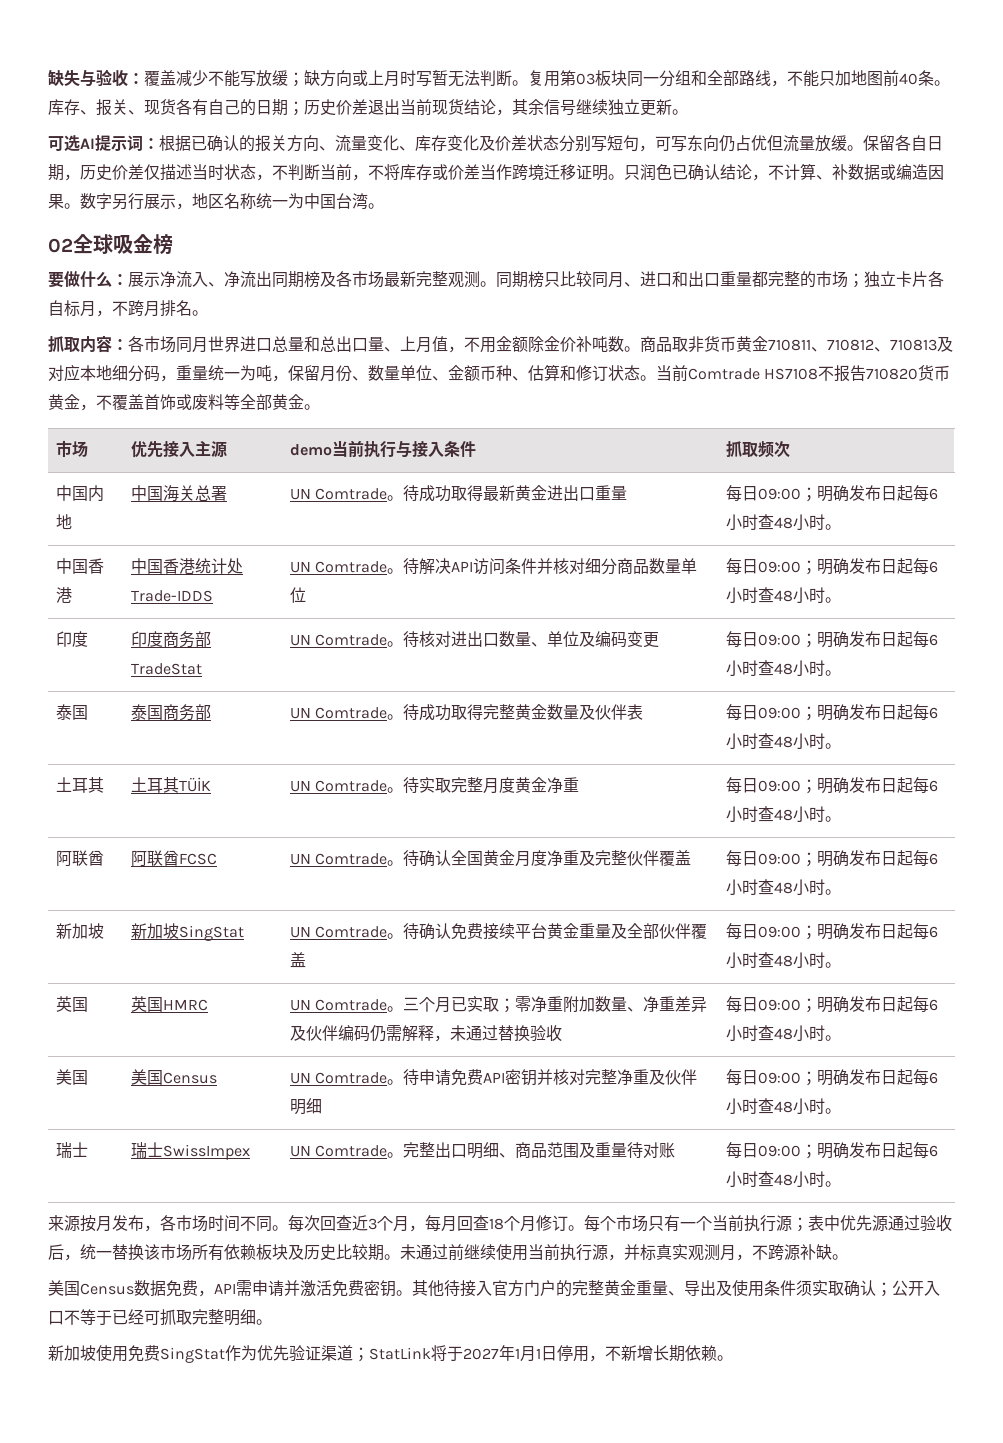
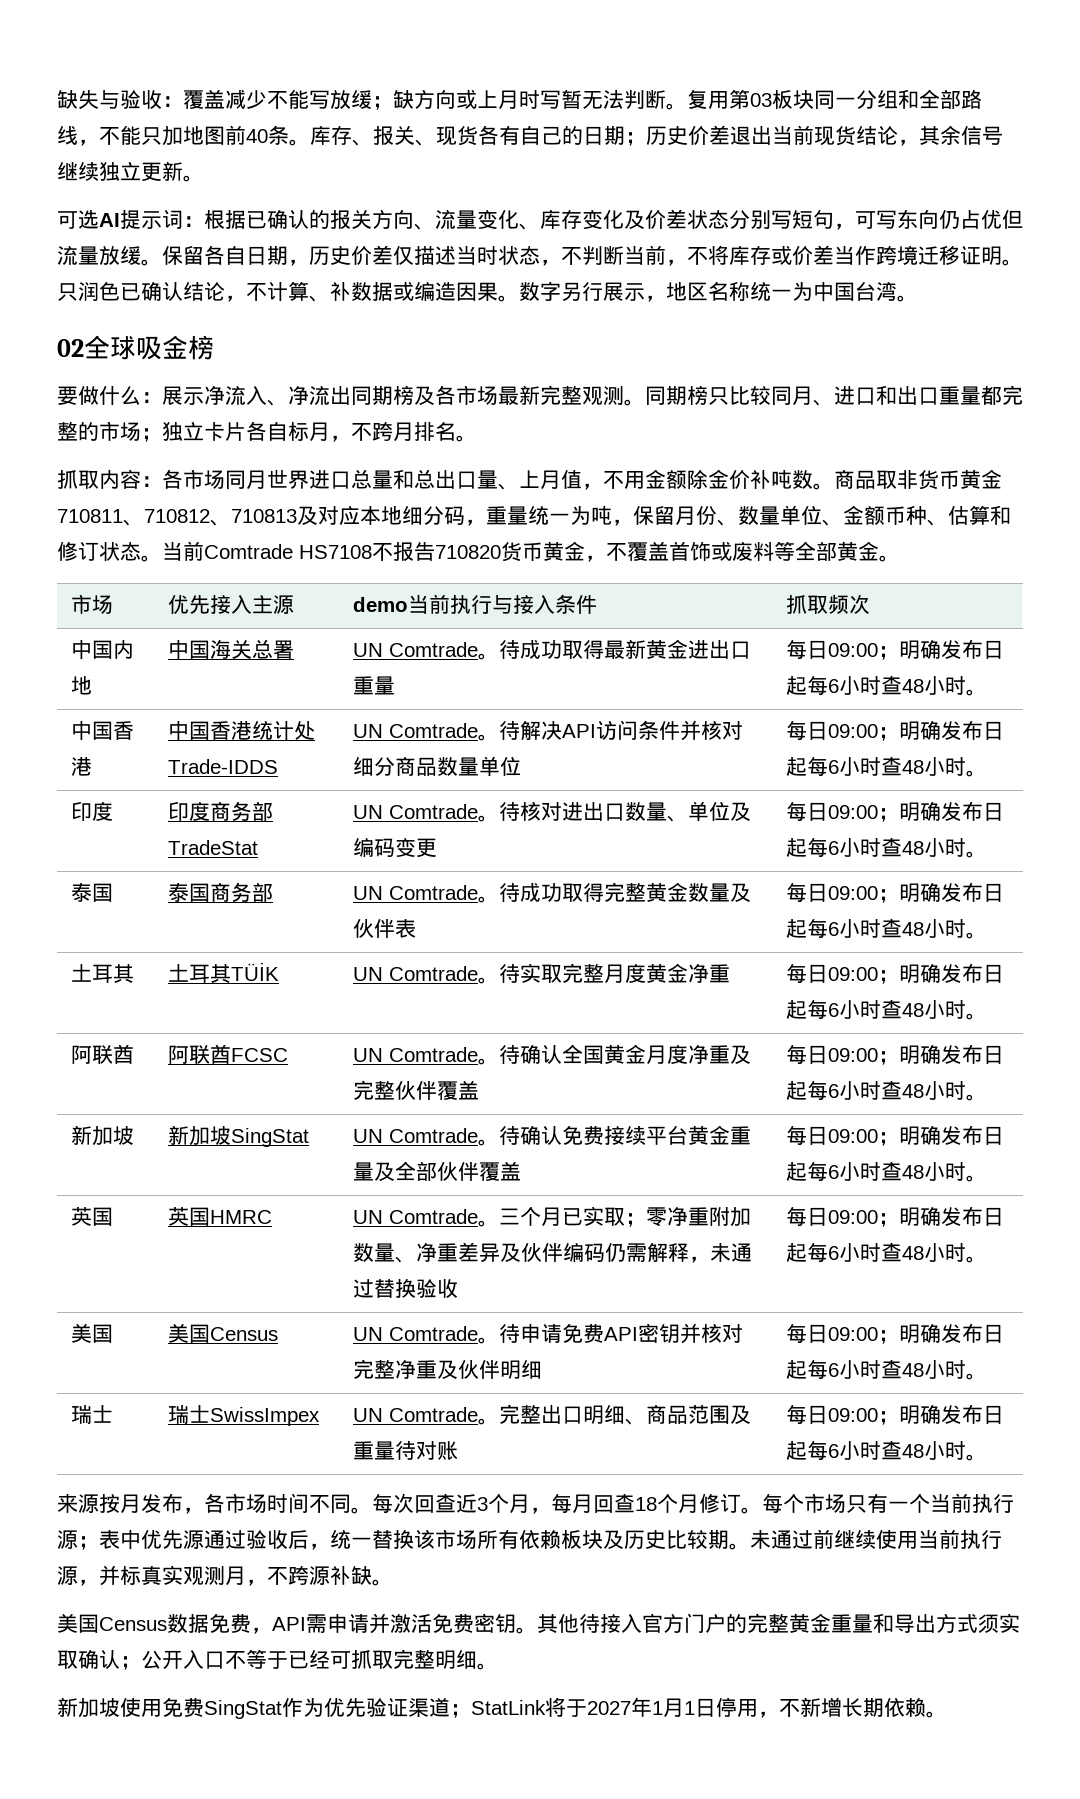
- 其他待接入官方门户的完整黄金重量、导出及使用条件须实取确认；公开入口不等于已经可抓取完整明细。
+ 其他待接入官方门户的完整黄金重量和导出方式须实取确认；公开入口不等于已经可抓取完整明细。

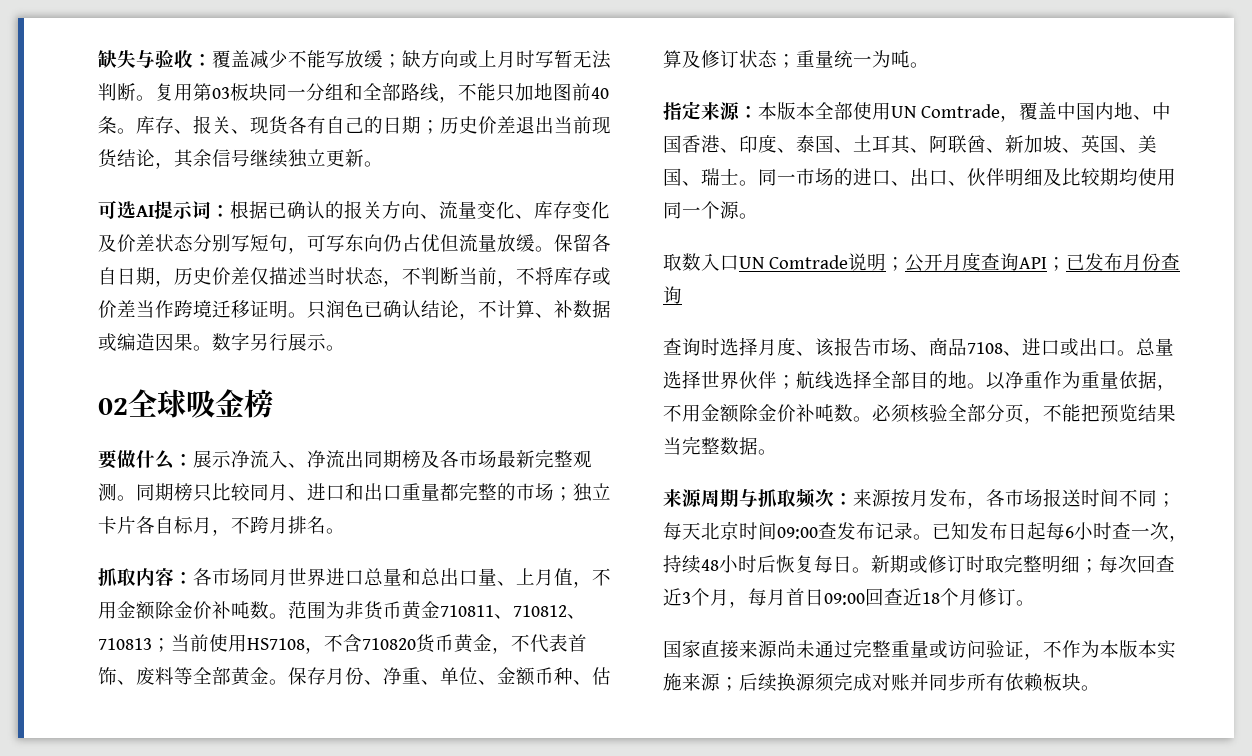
- 数字另行展示，地区名称统一为中国台湾。
+ 数字另行展示。
- 商品取非货币黄金710811、710812、710813及对应本地细分码，重量统一为吨，保留月份、数量单位、金额币种、估算和修订状态。当前Comtrade HS7108不报告710820货币黄金，不覆盖首饰或废料等全部黄金。
- 市场 | 优先接入主源 | demo当前执行与接入条件 | 抓取频次
- 中国内地 | 中国海关总署 | UN Comtrade。待成功取得最新黄金进出口重量 | 每日09:00；明确发布日起每6小时查48小时。
- 中国香港 | 中国香港统计处Trade-IDDS | UN Comtrade。待解决API访问条件并核对细分商品数量单位 | 每日09:00；明确发布日起每6小时查48小时。
- 印度 | 印度商务部TradeStat | UN Comtrade。待核对进出口数量、单位及编码变更 | 每日09:00；明确发布日起每6小时查48小时。
- 泰国 | 泰国商务部 | UN Comtrade。待成功取得完整黄金数量及伙伴表 | 每日09:00；明确发布日起每6小时查48小时。
- 土耳其 | 土耳其TÜİK | UN Comtrade。待实取完整月度黄金净重 | 每日09:00；明确发布日起每6小时查48小时。
- 阿联酋 | 阿联酋FCSC | UN Comtrade。待确认全国黄金月度净重及完整伙伴覆盖 | 每日09:00；明确发布日起每6小时查48小时。
- 新加坡 | 新加坡SingStat | UN Comtrade。待确认免费接续平台黄金重量及全部伙伴覆盖 | 每日09:00；明确发布日起每6小时查48小时。
- 英国 | 英国HMRC | UN Comtrade。三个月已实取；零净重附加数量、净重差异及伙伴编码仍需解释，未通过替换验收 | 每日09:00；明确发布日起每6小时查48小时。
- 美国 | 美国Census | UN Comtrade。待申请免费API密钥并核对完整净重及伙伴明细 | 每日09:00；明确发布日起每6小时查48小时。
- 瑞士 | 瑞士SwissImpex | UN Comtrade。完整出口明细、商品范围及重量待对账 | 每日09:00；明确发布日起每6小时查48小时。
- 来源按月发布，各市场时间不同。每次回查近3个月，每月回查18个月修订。每个市场只有一个当前执行源；表中优先源通过验收后，统一替换该市场所有依赖板块及历史比较期。未通过前继续使用当前执行源，并标真实观测月，不跨源补缺。
- 美国Census数据免费，API需申请并激活免费密钥。其他待接入官方门户的完整黄金重量和导出方式须实取确认；公开入口不等于已经可抓取完整明细。
- 新加坡使用免费SingStat作为优先验证渠道；StatLink将于2027年1月1日停用，不新增长期依赖。
+ 范围为非货币黄金710811、710812、710813；当前使用HS7108，不含710820货币黄金，不代表首饰、废料等全部黄金。保存月份、净重、单位、金额币种、估算及修订状态；重量统一为吨。
+ 指定来源：本版本全部使用UN Comtrade，覆盖中国内地、中国香港、印度、泰国、土耳其、阿联酋、新加坡、英国、美国、瑞士。同一市场的进口、出口、伙伴明细及比较期均使用同一个源。
+ 取数入口UN Comtrade说明；公开月度查询API；已发布月份查询
+ 查询时选择月度、该报告市场、商品7108、进口或出口。总量选择世界伙伴；航线选择全部目的地。以净重作为重量依据，不用金额除金价补吨数。必须核验全部分页，不能把预览结果当完整数据。
+ 来源周期与抓取频次：来源按月发布，各市场报送时间不同；每天北京时间09:00查发布记录。已知发布日起每6小时查一次，持续48小时后恢复每日。新期或修订时取完整明细；每次回查近3个月，每月首日09:00回查近18个月修订。
+ 国家直接来源尚未通过完整重量或访问验证，不作为本版本实施来源；后续换源须完成对账并同步所有依赖板块。

